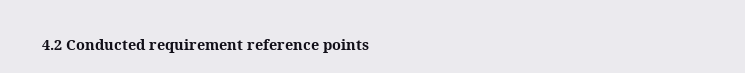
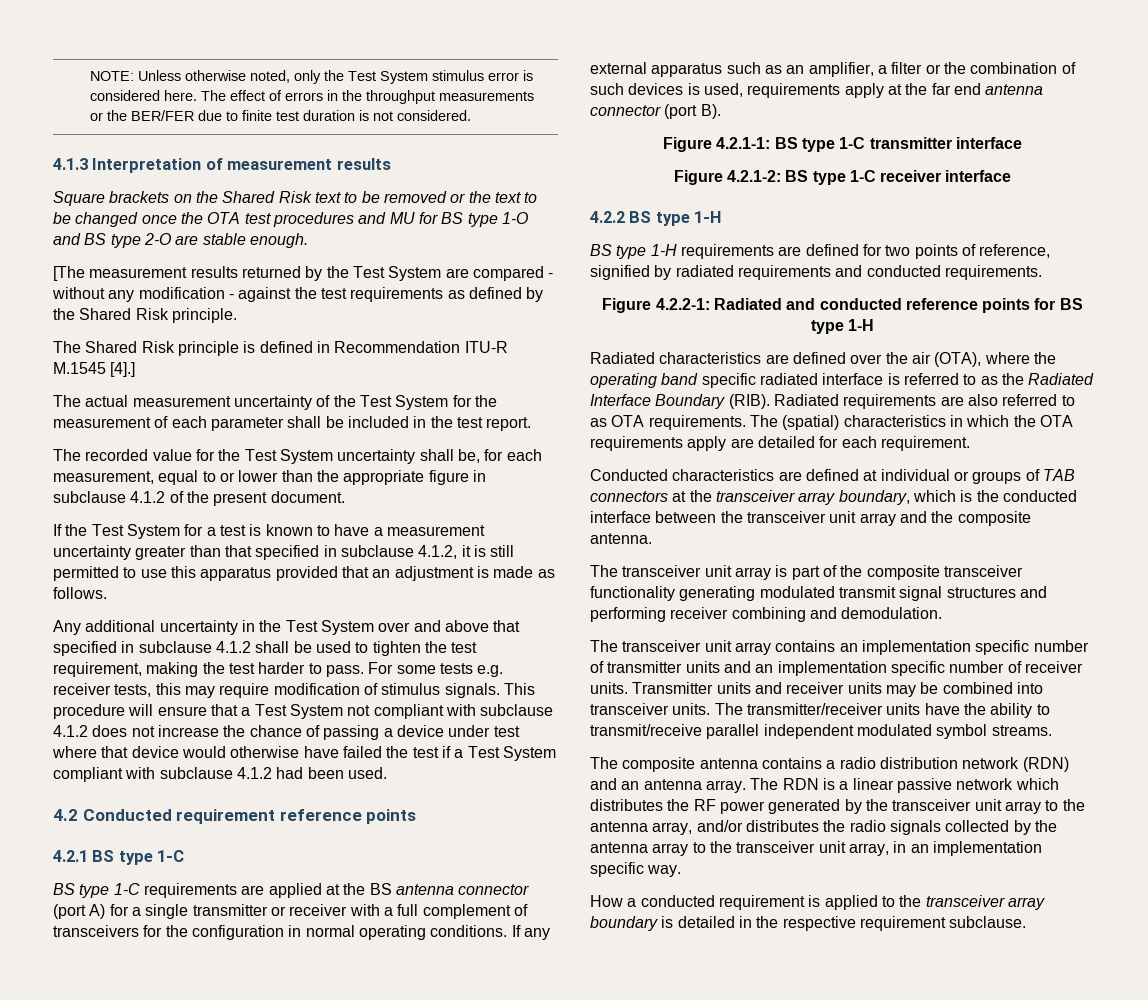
+ NOTE: Unless otherwise noted, only the Test System stimulus error is considered here. The effect of errors in the throughput measurements or the BER/FER due to finite test duration is not considered.
+ 4.1.3 Interpretation of measurement results
+ Square brackets on the Shared Risk text to be removed or the text to be changed once the OTA test procedures and MU for BS type 1-O and BS type 2-O are stable enough.
+ [The measurement results returned by the Test System are compared - without any modification - against the test requirements as defined by the Shared Risk principle.
+ The Shared Risk principle is defined in Recommendation ITU-R M.1545 [4].]
+ The actual measurement uncertainty of the Test System for the measurement of each parameter shall be included in the test report.
+ The recorded value for the Test System uncertainty shall be, for each measurement, equal to or lower than the appropriate figure in subclause 4.1.2 of the present document.
+ If the Test System for a test is known to have a measurement uncertainty greater than that specified in subclause 4.1.2, it is still permitted to use this apparatus provided that an adjustment is made as follows.
+ Any additional uncertainty in the Test System over and above that specified in subclause 4.1.2 shall be used to tighten the test requirement, making the test harder to pass. For some tests e.g. receiver tests, this may require modification of stimulus signals. This procedure will ensure that a Test System not compliant with subclause 4.1.2 does not increase the chance of passing a device under test where that device would otherwise have failed the test if a Test System compliant with subclause 4.1.2 had been used.
+ 4.2.1 BS type 1-C
+ BS type 1-C requirements are applied at the BS antenna connector (port A) for a single transmitter or receiver with a full complement of transceivers for the configuration in normal operating conditions. If any external apparatus such as an amplifier, a filter or the combination of such devices is used, requirements apply at the far end antenna connector (port B).
+ Figure 4.2.1-1: BS type 1-C transmitter interface
+ Figure 4.2.1-2: BS type 1-C receiver interface
+ 4.2.2 BS type 1-H
+ BS type 1-H requirements are defined for two points of reference, signified by radiated requirements and conducted requirements.
+ Figure 4.2.2-1: Radiated and conducted reference points for BS type 1-H
+ Radiated characteristics are defined over the air (OTA), where the operating band specific radiated interface is referred to as the Radiated Interface Boundary (RIB). Radiated requirements are also referred to as OTA requirements. The (spatial) characteristics in which the OTA requirements apply are detailed for each requirement.
+ Conducted characteristics are defined at individual or groups of TAB connectors at the transceiver array boundary, which is the conducted interface between the transceiver unit array and the composite antenna.
+ The transceiver unit array is part of the composite transceiver functionality generating modulated transmit signal structures and performing receiver combining and demodulation.
+ The transceiver unit array contains an implementation specific number of transmitter units and an implementation specific number of receiver units. Transmitter units and receiver units may be combined into transceiver units. The transmitter/receiver units have the ability to transmit/receive parallel independent modulated symbol streams.
+ The composite antenna contains a radio distribution network (RDN) and an antenna array. The RDN is a linear passive network which distributes the RF power generated by the transceiver unit array to the antenna array, and/or distributes the radio signals collected by the antenna array to the transceiver unit array, in an implementation specific way.
+ How a conducted requirement is applied to the transceiver array boundary is detailed in the respective requirement subclause.

